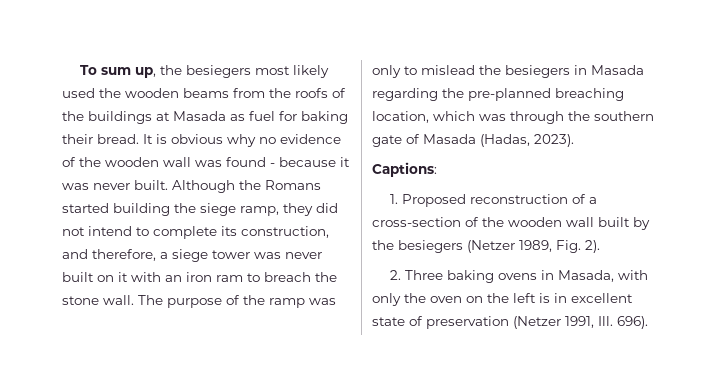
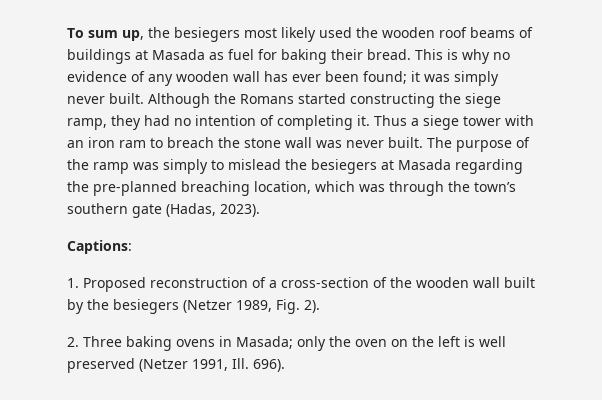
- To sum up, the besiegers most likely used the wooden beams from the roofs of the buildings at Masada as fuel for baking their bread.
+ To sum up, the besiegers most likely used the wooden roof beams of buildings at Masada as fuel for baking their bread.
- It is obvious why no evidence of the wooden wall was found - because it was never built.
+ This is why no evidence of any wooden wall has ever been found; it was simply never built.
- Although the Romans started building the siege ramp, they did not intend to complete its construction, and therefore, a siege tower was never built on it with an iron ram to breach the stone wall.
+ Although the Romans started constructing the siege ramp, they had no intention of completing it. Thus a siege tower with an iron ram to breach the stone wall was never built.
- The purpose of the ramp was only to mislead the besiegers in Masada regarding the pre-planned breaching location, which was through the southern gate of Masada (Hadas, 2023).
+ The purpose of the ramp was simply to mislead the besiegers at Masada regarding the pre-planned breaching location, which was through the town’s southern gate (Hadas, 2023).
- 2. Three baking ovens in Masada, with only the oven on the left is in excellent state of preservation (Netzer 1991, Ill. 696).
+ 2. Three baking ovens in Masada; only the oven on the left is well preserved (Netzer 1991, Ill. 696).

